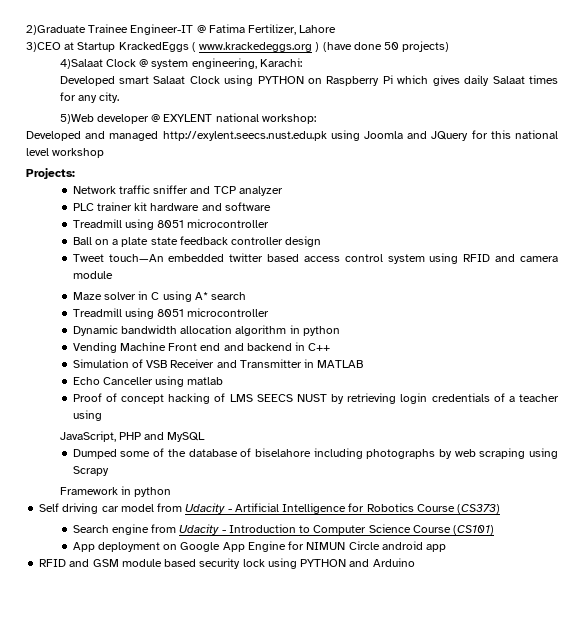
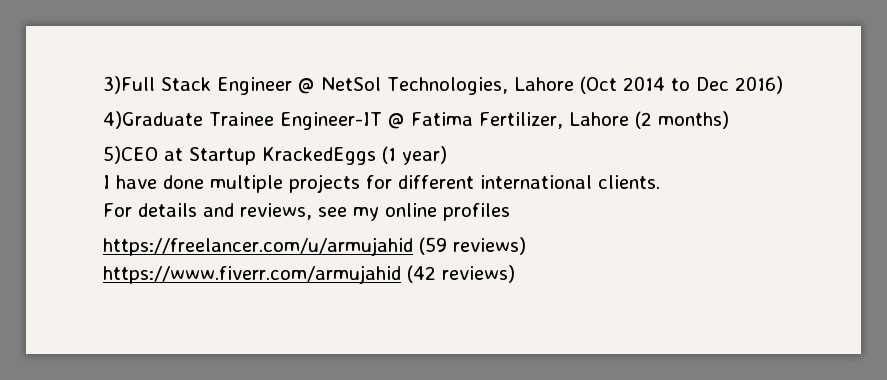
- 2)Graduate Trainee Engineer-IT @ Fatima Fertilizer, Lahore
- 3)CEO at Startup KrackedEggs ( www.krackedeggs.org ) (have done 50 projects)
- 4)Salaat Clock @ system engineering, Karachi:
- Developed smart Salaat Clock using PYTHON on Raspberry Pi which gives daily Salaat times for any city.
- 5)Web developer @ EXYLENT national workshop:
- Developed and managed http://exylent.seecs.nust.edu.pk using Joomla and JQuery for this national level workshop
- Projects:
- Network traffic sniffer and TCP analyzer
- PLC trainer kit hardware and software
- Treadmill using 8051 microcontroller
- Ball on a plate state feedback controller design
- Tweet touch—An embedded twitter based access control system using RFID and camera module
- Maze solver in C using A* search
- Treadmill using 8051 microcontroller
- Dynamic bandwidth allocation algorithm in python
- Vending Machine Front end and backend in C++
- Simulation of VSB Receiver and Transmitter in MATLAB
- Echo Canceller using matlab
- Proof of concept hacking of LMS SEECS NUST by retrieving login credentials of a teacher using
- JavaScript, PHP and MySQL
- Dumped some of the database of biselahore including photographs by web scraping using Scrapy
- Framework in python
- Self driving car model from Udacity - Artificial Intelligence for Robotics Course (CS373)
- Search engine from Udacity - Introduction to Computer Science Course (CS101)
- App deployment on Google App Engine for NIMUN Circle android app
- RFID and GSM module based security lock using PYTHON and Arduino
+ 3)Full Stack Engineer @ NetSol Technologies, Lahore (Oct 2014 to Dec 2016)
+ 4)Graduate Trainee Engineer-IT @ Fatima Fertilizer, Lahore (2 months)
+ 5)CEO at Startup KrackedEggs (1 year)
+ I have done multiple projects for different international clients.
+ For details and reviews, see my online profiles
+ https://freelancer.com/u/armujahid (59 reviews) https://www.fiverr.com/armujahid (42 reviews)

